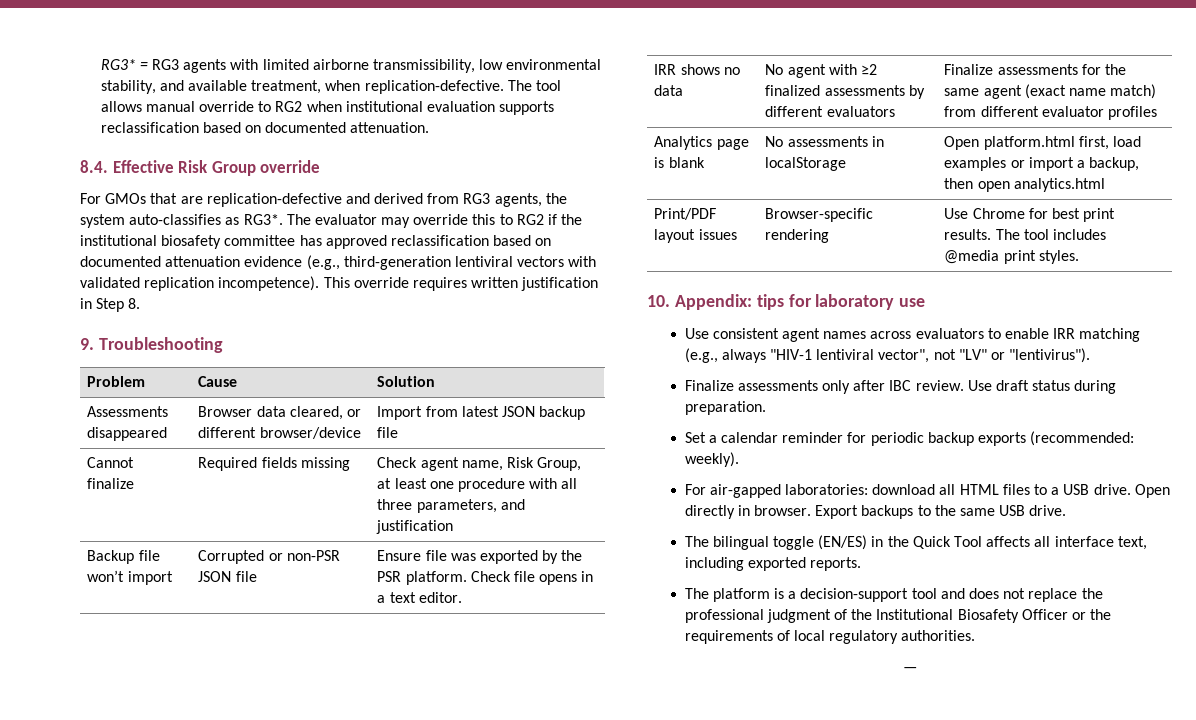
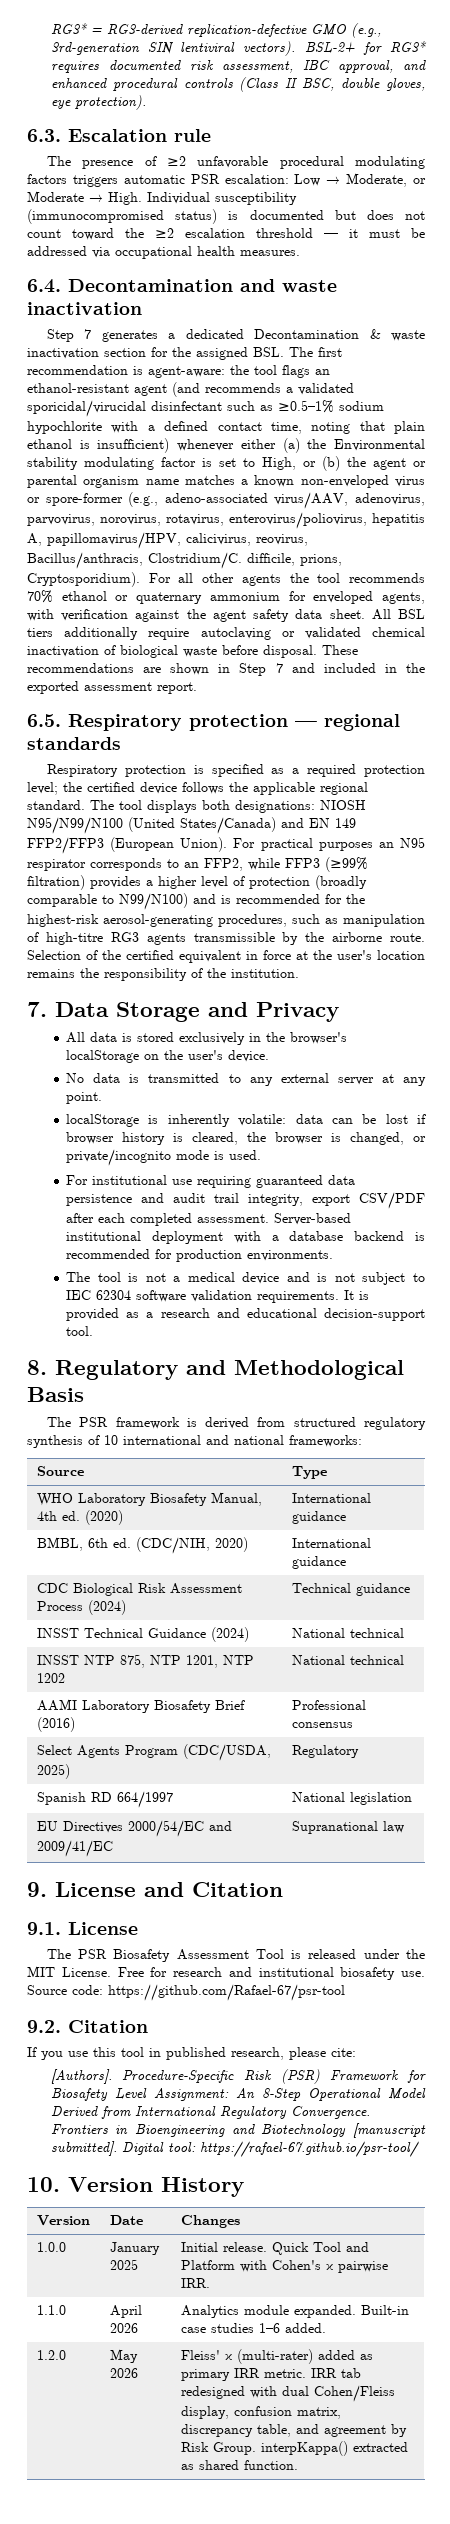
- RG3* = RG3 agents with limited airborne transmissibility, low environmental stability, and available treatment, when replication-defective. The tool allows manual override to RG2 when institutional evaluation supports reclassification based on documented attenuation.
- 8.4. Effective Risk Group override
- For GMOs that are replication-defective and derived from RG3 agents, the system auto-classifies as RG3*. The evaluator may override this to RG2 if the institutional biosafety committee has approved reclassification based on documented attenuation evidence (e.g., third-generation lentiviral vectors with validated replication incompetence). This override requires written justification in Step 8.
- 9. Troubleshooting
- Problem | Cause | Solution
- Assessments disappeared | Browser data cleared, or different browser/device | Import from latest JSON backup file
- Cannot finalize | Required fields missing | Check agent name, Risk Group, at least one procedure with all three parameters, and justification
- Backup file won’t import | Corrupted or non-PSR JSON file | Ensure file was exported by the PSR platform. Check file opens in a text editor.
- IRR shows no data | No agent with ≥2 finalized assessments by different evaluators | Finalize assessments for the same agent (exact name match) from different evaluator profiles
- Analytics page is blank | No assessments in localStorage | Open platform.html first, load examples or import a backup, then open analytics.html
- Print/PDF layout issues | Browser-specific rendering | Use Chrome for best print results. The tool includes @media print styles.
- 10. Appendix: tips for laboratory use
- Use consistent agent names across evaluators to enable IRR matching (e.g., always "HIV-1 lentiviral vector", not "LV" or "lentivirus").
- Finalize assessments only after IBC review. Use draft status during preparation.
- Set a calendar reminder for periodic backup exports (recommended: weekly).
- For air-gapped laboratories: download all HTML files to a USB drive. Open directly in browser. Export backups to the same USB drive.
- The bilingual toggle (EN/ES) in the Quick Tool affects all interface text, including exported reports.
- The platform is a decision-support tool and does not replace the professional judgment of the Institutional Biosafety Officer or the requirements of local regulatory authorities.
- —
+ RG3* = RG3-derived replication-defective GMO (e.g., 3rd-generation SIN lentiviral vectors). BSL-2+ for RG3* requires documented risk assessment, IBC approval, and enhanced procedural controls (Class II BSC, double gloves, eye protection).
+ 6.3. Escalation rule
+ The presence of ≥2 unfavorable procedural modulating factors triggers automatic PSR escalation: Low → Moderate, or Moderate → High. Individual susceptibility (immunocompromised status) is documented but does not count toward the ≥2 escalation threshold — it must be addressed via occupational health measures.
+ 6.4. Decontamination and waste inactivation
+ Step 7 generates a dedicated Decontamination & waste inactivation section for the assigned BSL. The first recommendation is agent-aware: the tool flags an ethanol-resistant agent (and recommends a validated sporicidal/virucidal disinfectant such as ≥0.5–1% sodium hypochlorite with a defined contact time, noting that plain ethanol is insufficient) whenever either (a) the Environmental stability modulating factor is set to High, or (b) the agent or parental organism name matches a known non-enveloped virus or spore-former (e.g., adeno-associated virus/AAV, adenovirus, parvovirus, norovirus, rotavirus, enterovirus/poliovirus, hepatitis A, papillomavirus/HPV, calicivirus, reovirus, Bacillus/anthracis, Clostridium/C. difficile, prions, Cryptosporidium). For all other agents the tool recommends 70% ethanol or quaternary ammonium for enveloped agents, with verification against the agent safety data sheet. All BSL tiers additionally require autoclaving or validated chemical inactivation of biological waste before disposal. These recommendations are shown in Step 7 and included in the exported assessment report.
+ 6.5. Respiratory protection — regional standards
+ Respiratory protection is specified as a required protection level; the certified device follows the applicable regional standard. The tool displays both designations: NIOSH N95/N99/N100 (United States/Canada) and EN 149 FFP2/FFP3 (European Union). For practical purposes an N95 respirator corresponds to an FFP2, while FFP3 (≥99% filtration) provides a higher level of protection (broadly comparable to N99/N100) and is recommended for the highest-risk aerosol-generating procedures, such as manipulation of high-titre RG3 agents transmissible by the airborne route. Selection of the certified equivalent in force at the user's location remains the responsibility of the institution.
+ 7. Data Storage and Privacy
+ All data is stored exclusively in the browser's localStorage on the user's device.
+ No data is transmitted to any external server at any point.
+ localStorage is inherently volatile: data can be lost if browser history is cleared, the browser is changed, or private/incognito mode is used.
+ For institutional use requiring guaranteed data persistence and audit trail integrity, export CSV/PDF after each completed assessment. Server-based institutional deployment with a database backend is recommended for production environments.
+ The tool is not a medical device and is not subject to IEC 62304 software validation requirements. It is provided as a research and educational decision-support tool.
+ 8. Regulatory and Methodological Basis
+ The PSR framework is derived from structured regulatory synthesis of 10 international and national frameworks:
+ Source | Type
+ WHO Laboratory Biosafety Manual, 4th ed. (2020) | International guidance
+ BMBL, 6th ed. (CDC/NIH, 2020) | International guidance
+ CDC Biological Risk Assessment Process (2024) | Technical guidance
+ INSST Technical Guidance (2024) | National technical
+ INSST NTP 875, NTP 1201, NTP 1202 | National technical
+ AAMI Laboratory Biosafety Brief (2016) | Professional consensus
+ Select Agents Program (CDC/USDA, 2025) | Regulatory
+ Spanish RD 664/1997 | National legislation
+ EU Directives 2000/54/EC and 2009/41/EC | Supranational law
+ 9. License and Citation
+ 9.1. License
+ The PSR Biosafety Assessment Tool is released under the MIT License. Free for research and institutional biosafety use. Source code: https://github.com/Rafael-67/psr-tool
+ 9.2. Citation
+ If you use this tool in published research, please cite:
+ [Authors]. Procedure-Specific Risk (PSR) Framework for Biosafety Level Assignment: An 8-Step Operational Model Derived from International Regulatory Convergence. Frontiers in Bioengineering and Biotechnology [manuscript submitted]. Digital tool: https://rafael-67.github.io/psr-tool/
+ 10. Version History
+ Version | Date | Changes
+ 1.0.0 | January 2025 | Initial release. Quick Tool and Platform with Cohen's κ pairwise IRR.
+ 1.1.0 | April 2026 | Analytics module expanded. Built-in case studies 1–6 added.
+ 1.2.0 | May 2026 | Fleiss' κ (multi-rater) added as primary IRR metric. IRR tab redesigned with dual Cohen/Fleiss display, confusion matrix, discrepancy table, and agreement by Risk Group. interpKappa() extracted as shared function.

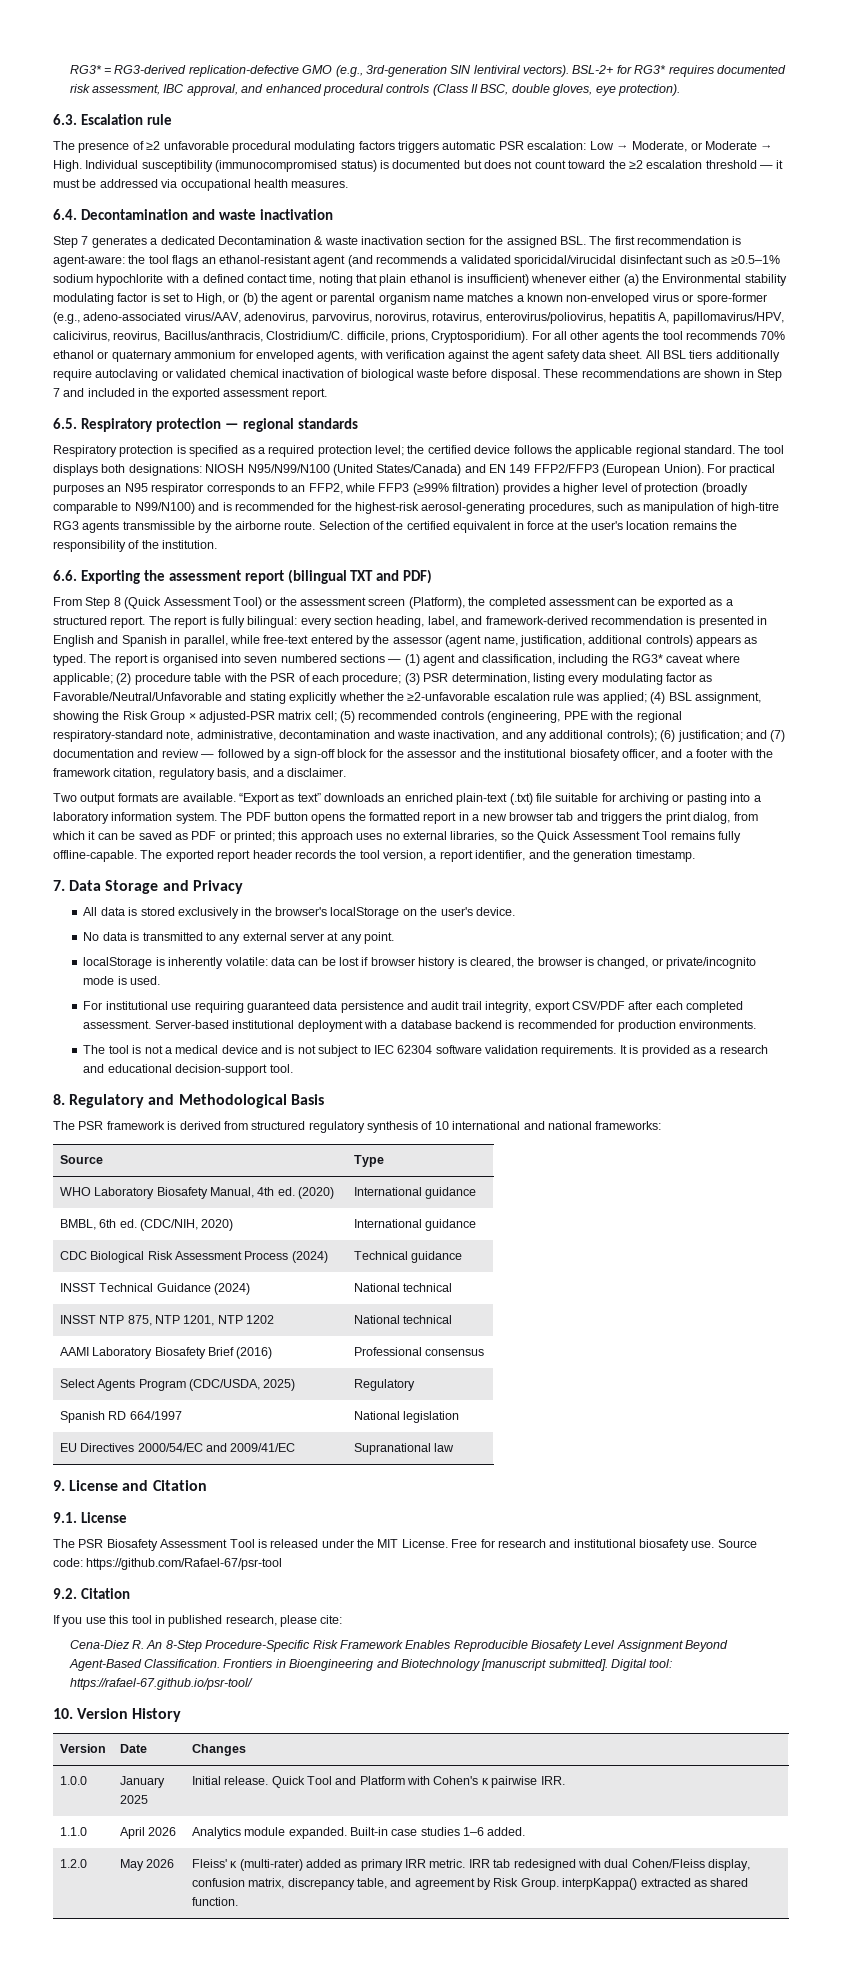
+ 6.6. Exporting the assessment report (bilingual TXT and PDF)
+ From Step 8 (Quick Assessment Tool) or the assessment screen (Platform), the completed assessment can be exported as a structured report. The report is fully bilingual: every section heading, label, and framework-derived recommendation is presented in English and Spanish in parallel, while free-text entered by the assessor (agent name, justification, additional controls) appears as typed. The report is organised into seven numbered sections — (1) agent and classification, including the RG3* caveat where applicable; (2) procedure table with the PSR of each procedure; (3) PSR determination, listing every modulating factor as Favorable/Neutral/Unfavorable and stating explicitly whether the ≥2-unfavorable escalation rule was applied; (4) BSL assignment, showing the Risk Group × adjusted-PSR matrix cell; (5) recommended controls (engineering, PPE with the regional respiratory-standard note, administrative, decontamination and waste inactivation, and any additional controls); (6) justification; and (7) documentation and review — followed by a sign-off block for the assessor and the institutional biosafety officer, and a footer with the framework citation, regulatory basis, and a disclaimer.
+ Two output formats are available. “Export as text” downloads an enriched plain-text (.txt) file suitable for archiving or pasting into a laboratory information system. The PDF button opens the formatted report in a new browser tab and triggers the print dialog, from which it can be saved as PDF or printed; this approach uses no external libraries, so the Quick Assessment Tool remains fully offline-capable. The exported report header records the tool version, a report identifier, and the generation timestamp.
- [Authors]. Procedure-Specific Risk (PSR) Framework for Biosafety Level Assignment: An 8-Step Operational Model Derived from International Regulatory Convergence.
+ Cena-Diez R. An 8-Step Procedure-Specific Risk Framework Enables Reproducible Biosafety Level Assignment Beyond Agent-Based Classification.

